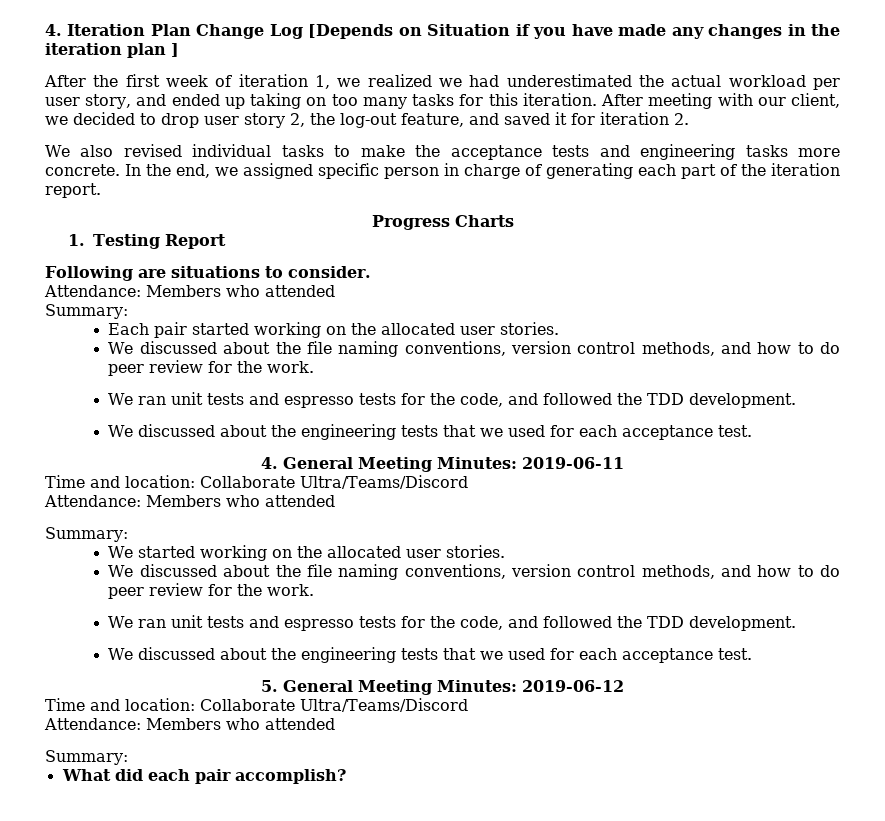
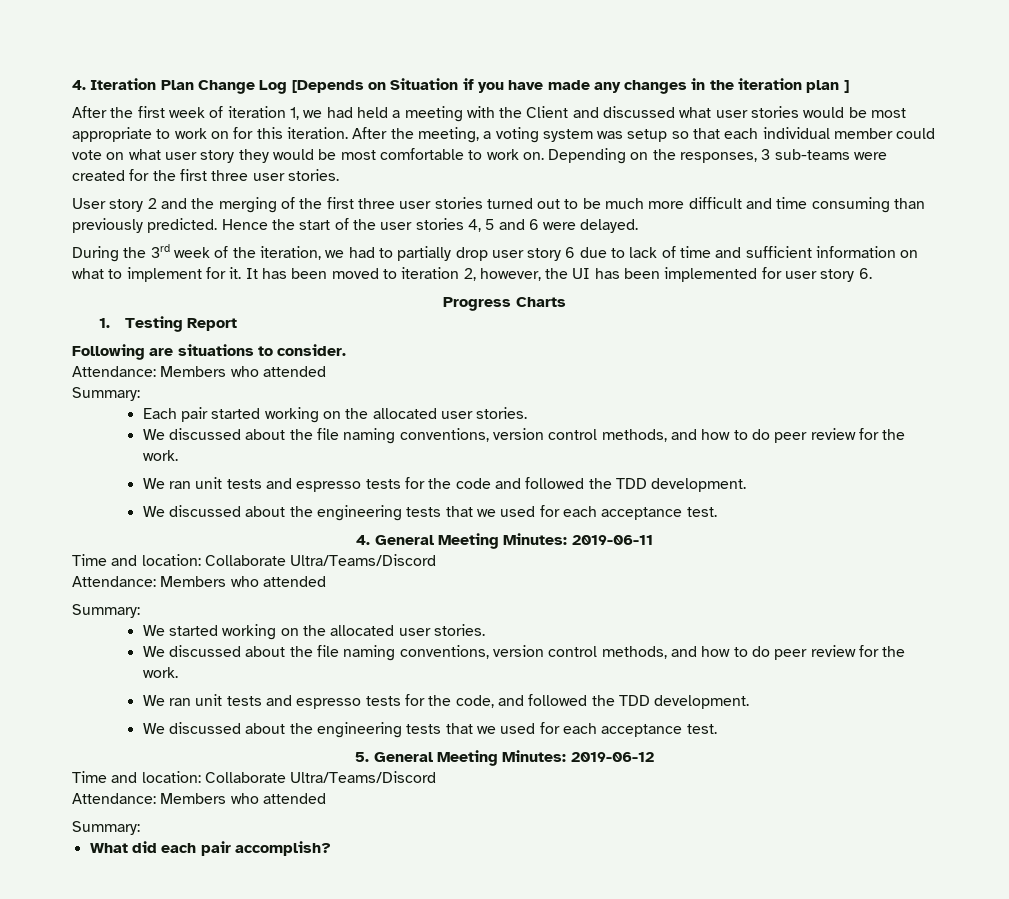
- After the first week of iteration 1, we realized we had underestimated the actual workload per user story, and ended up taking on too many tasks for this iteration. After meeting with our client, we decided to drop user story 2, the log-out feature, and saved it for iteration 2.
- We also revised individual tasks to make the acceptance tests and engineering tasks more concrete. In the end, we assigned specific person in charge of generating each part of the iteration report.
+ After the first week of iteration 1, we had held a meeting with the Client and discussed what user stories would be most appropriate to work on for this iteration. After the meeting, a voting system was setup so that each individual member could vote on what user story they would be most comfortable to work on. Depending on the responses, 3 sub-teams were created for the first three user stories.
+ User story 2 and the merging of the first three user stories turned out to be much more difficult and time consuming than previously predicted. Hence the start of the user stories 4, 5 and 6 were delayed.
+ During the 3rd week of the iteration, we had to partially drop user story 6 due to lack of time and sufficient information on what to implement for it. It has been moved to iteration 2, however, the UI has been implemented for user story 6.
  Each pair started working on the allocated user stories.
  We discussed about the file naming conventions, version control methods, and how to do peer review for the work.
- We ran unit tests and espresso tests for the code, and followed the TDD development.
+ We ran unit tests and espresso tests for the code and followed the TDD development.

